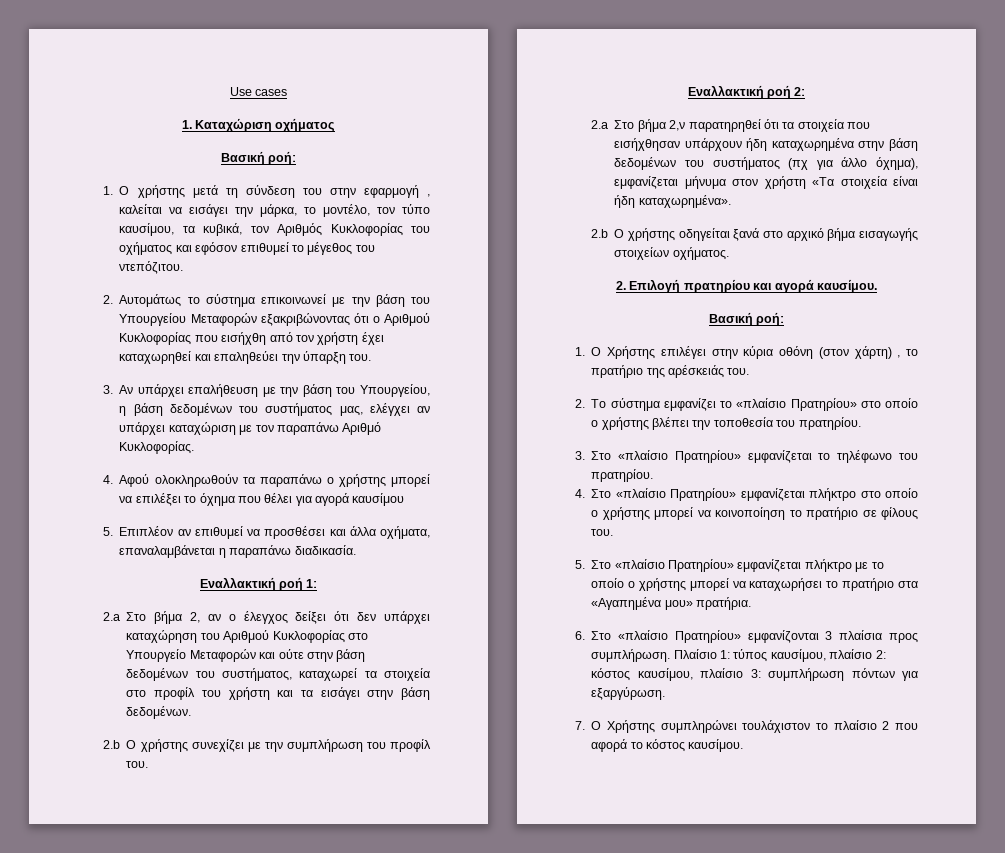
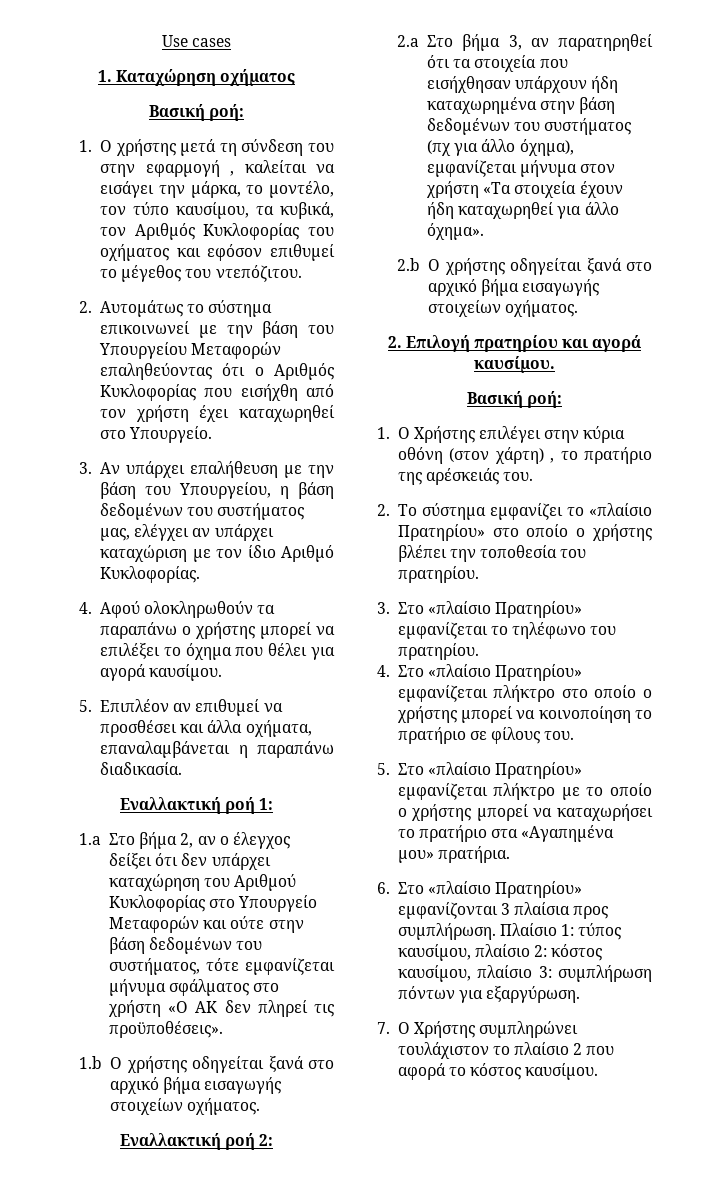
- 1. Καταχώριση οχήματος
+ 1. Καταχώρηση οχήματος
- 2. Αυτομάτως το σύστημα επικοινωνεί με την βάση του Υπουργείου Μεταφορών εξακριβώνοντας ότι ο Αριθμού Κυκλοφορίας που εισήχθη από τον χρήστη έχει καταχωρηθεί και επαληθεύει την ύπαρξη του.
+ 2. Αυτομάτως το σύστημα επικοινωνεί με την βάση του Υπουργείου Μεταφορών επαληθεύοντας ότι ο Αριθμός Κυκλοφορίας που εισήχθη από τον χρήστη έχει καταχωρηθεί στο Υπουργείο.
- 3. Αν υπάρχει επαλήθευση με την βάση του Υπουργείου, η βάση δεδομένων του συστήματος μας, ελέγχει αν υπάρχει καταχώριση με τον παραπάνω Αριθμό Κυκλοφορίας.
+ 3. Αν υπάρχει επαλήθευση με την βάση του Υπουργείου, η βάση δεδομένων του συστήματος μας, ελέγχει αν υπάρχει καταχώριση με τον ίδιο Αριθμό Κυκλοφορίας.
- 4. Αφού ολοκληρωθούν τα παραπάνω ο χρήστης μπορεί να επιλέξει το όχημα που θέλει για αγορά καυσίμου
+ 4. Αφού ολοκληρωθούν τα παραπάνω ο χρήστης μπορεί να επιλέξει το όχημα που θέλει για αγορά καυσίμου.
- 2.a Στο βήμα 2, αν ο έλεγχος δείξει ότι δεν υπάρχει καταχώρηση του Αριθμού Κυκλοφορίας στο Υπουργείο Μεταφορών και ούτε στην βάση δεδομένων του συστήματος, καταχωρεί τα στοιχεία στο προφίλ του χρήστη και τα εισάγει στην βάση δεδομένων.
- 2.b Ο χρήστης συνεχίζει με την συμπλήρωση του προφίλ του.
+ 1.a Στο βήμα 2, αν ο έλεγχος δείξει ότι δεν υπάρχει καταχώρηση του Αριθμού Κυκλοφορίας στο Υπουργείο Μεταφορών και ούτε στην βάση δεδομένων του συστήματος, τότε εμφανίζεται μήνυμα σφάλματος στο χρήστη «Ο ΑΚ δεν πληρεί τις προϋποθέσεις».
+ 1.b Ο χρήστης οδηγείται ξανά στο αρχικό βήμα εισαγωγής στοιχείων οχήματος.
- 2.a Στο βήμα 2,ν παρατηρηθεί ότι τα στοιχεία που εισήχθησαν υπάρχουν ήδη καταχωρημένα στην βάση δεδομένων του συστήματος (πχ για άλλο όχημα), εμφανίζεται μήνυμα στον χρήστη «Τα στοιχεία είναι ήδη καταχωρημένα».
+ 2.a Στο βήμα 3, αν παρατηρηθεί ότι τα στοιχεία που εισήχθησαν υπάρχουν ήδη καταχωρημένα στην βάση δεδομένων του συστήματος (πχ για άλλο όχημα), εμφανίζεται μήνυμα στον χρήστη «Τα στοιχεία έχουν ήδη καταχωρηθεί για άλλο όχημα».

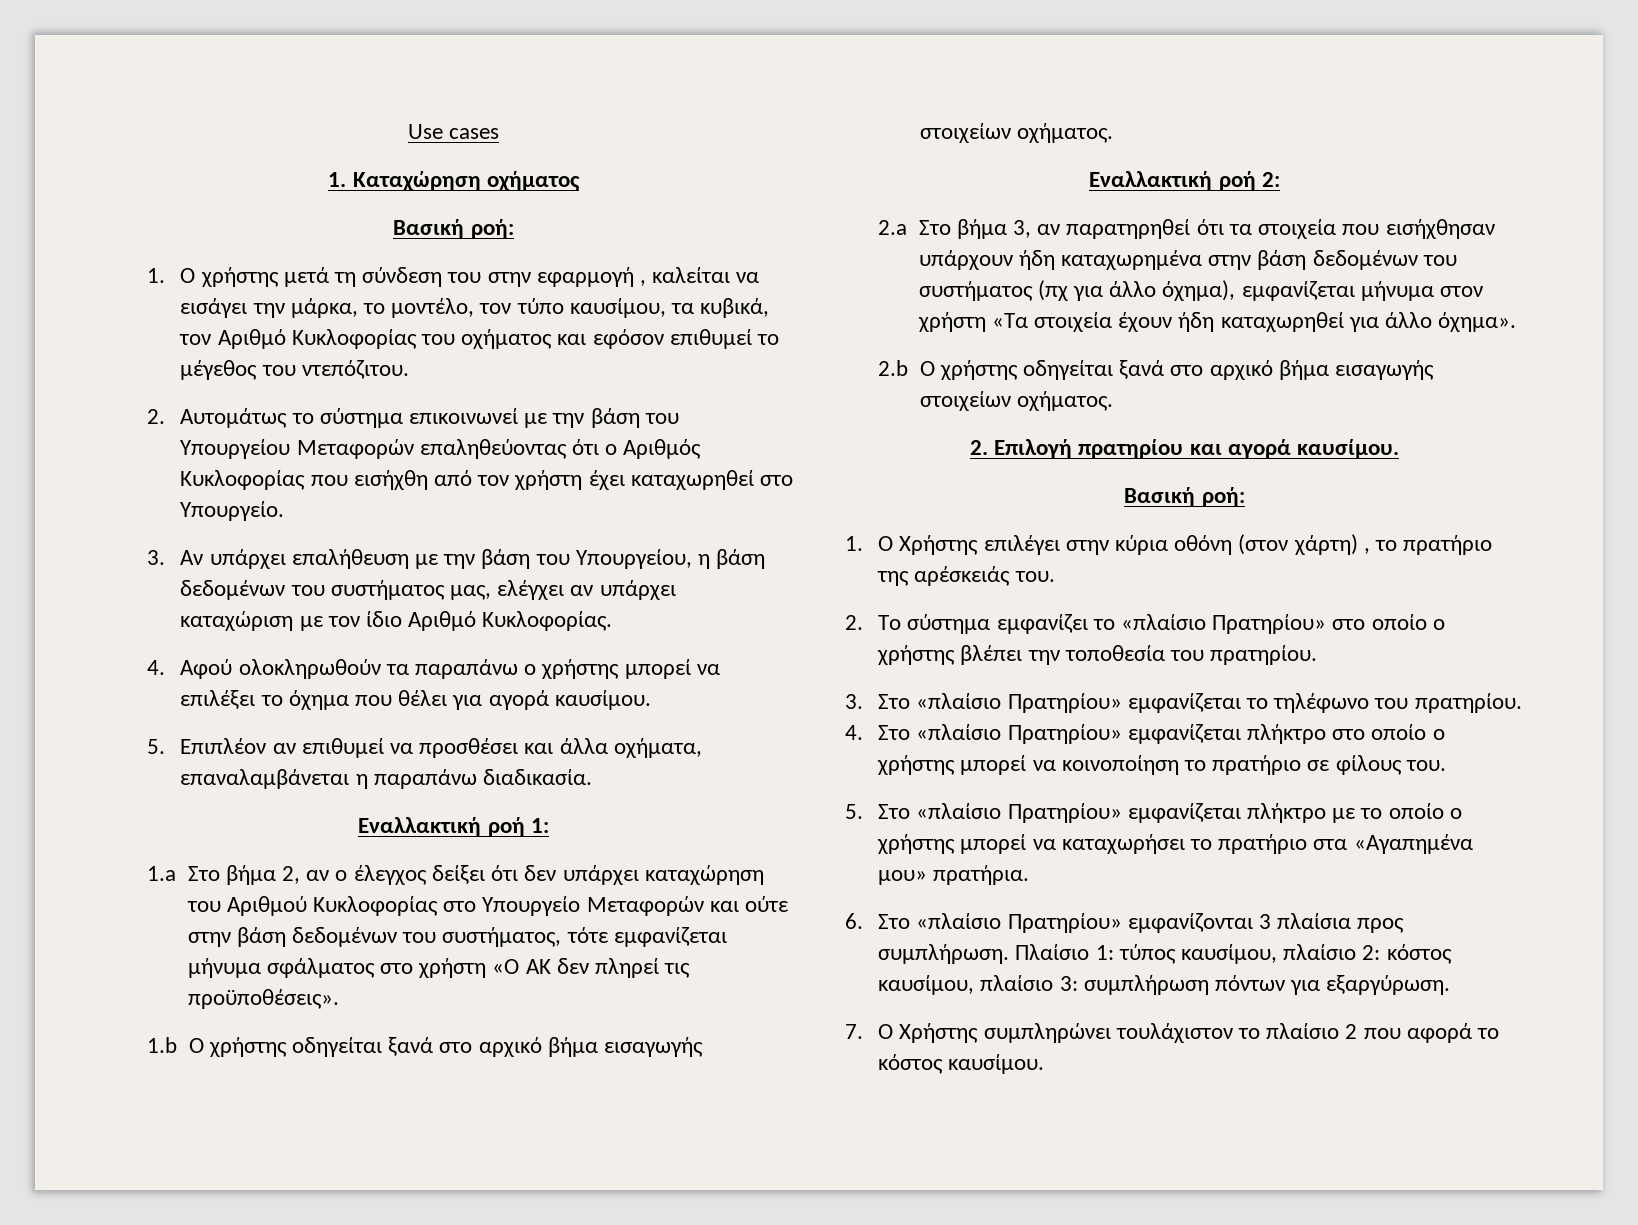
- 1. Ο χρήστης μετά τη σύνδεση του στην εφαρμογή , καλείται να εισάγει την μάρκα, το μοντέλο, τον τύπο καυσίμου, τα κυβικά, τον Αριθμός Κυκλοφορίας του οχήματος και εφόσον επιθυμεί το μέγεθος του ντεπόζιτου.
+ 1. Ο χρήστης μετά τη σύνδεση του στην εφαρμογή , καλείται να εισάγει την μάρκα, το μοντέλο, τον τύπο καυσίμου, τα κυβικά, τον Αριθμό Κυκλοφορίας του οχήματος και εφόσον επιθυμεί το μέγεθος του ντεπόζιτου.

